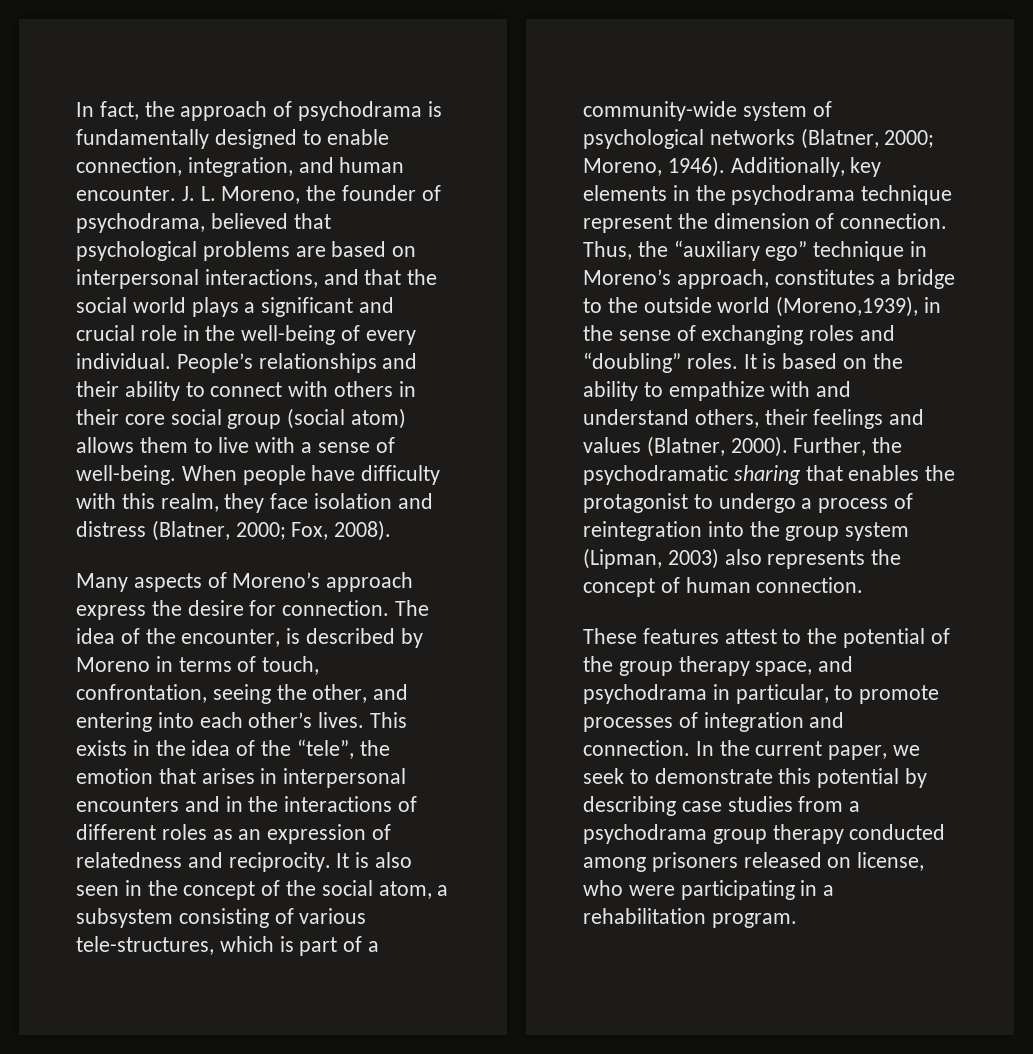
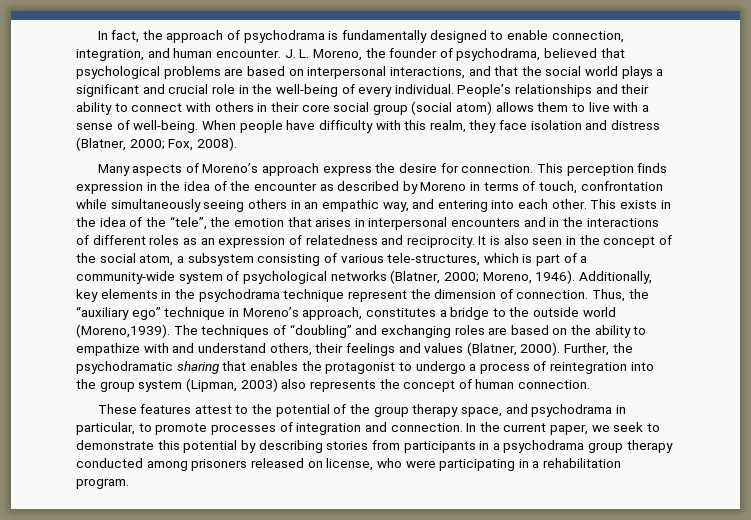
- The idea of the encounter, is described by Moreno in terms of touch, confrontation, seeing the other, and entering into each other’s lives.
+ This perception finds expression in the idea of the encounter as described by Moreno in terms of touch, confrontation while simultaneously seeing others in an empathic way, and entering into each other.
- Thus, the “auxiliary ego” technique in Moreno’s approach, constitutes a bridge to the outside world (Moreno,1939), in the sense of exchanging roles and “doubling” roles. It is based on the ability to empathize with and understand others, their feelings and values (Blatner, 2000).
+ Thus, the “auxiliary ego” technique in Moreno’s approach, constitutes a bridge to the outside world (Moreno,1939). The techniques of “doubling” and exchanging roles are based on the ability to empathize with and understand others, their feelings and values (Blatner, 2000).
- In the current paper, we seek to demonstrate this potential by describing case studies from a psychodrama group therapy conducted among prisoners released on license, who were participating in a rehabilitation program.
+ In the current paper, we seek to demonstrate this potential by describing stories from participants in a psychodrama group therapy conducted among prisoners released on license, who were participating in a rehabilitation program.

